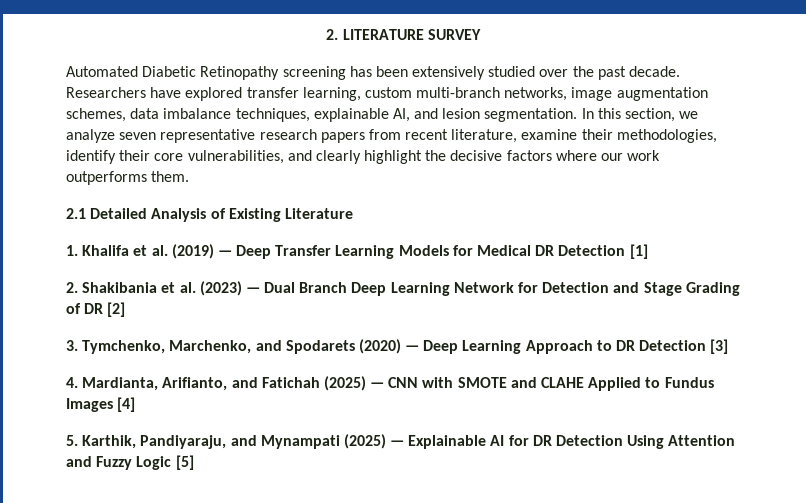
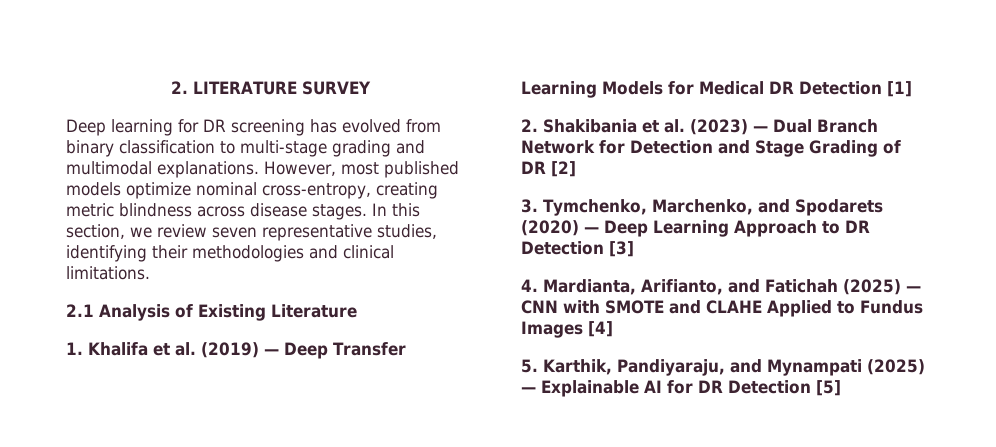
- Automated Diabetic Retinopathy screening has been extensively studied over the past decade. Researchers have explored transfer learning, custom multi-branch networks, image augmentation schemes, data imbalance techniques, explainable AI, and lesion segmentation.
+ Deep learning for DR screening has evolved from binary classification to multi-stage grading and multimodal explanations. However, most published models optimize nominal cross-entropy, creating metric blindness across disease stages.
- In this section, we analyze seven representative research papers from recent literature, examine their methodologies, identify their core vulnerabilities, and clearly highlight the decisive factors where our work outperforms them.
+ In this section, we review seven representative studies, identifying their methodologies and clinical limitations.
- 2.1 Detailed Analysis of Existing Literature
+ 2.1 Analysis of Existing Literature
- 2. Shakibania et al. (2023) — Dual Branch Deep Learning Network for Detection and Stage Grading of DR [2]
+ 2. Shakibania et al. (2023) — Dual Branch Network for Detection and Stage Grading of DR [2]
- 5. Karthik, Pandiyaraju, and Mynampati (2025) — Explainable AI for DR Detection Using Attention and Fuzzy Logic [5]
+ 5. Karthik, Pandiyaraju, and Mynampati (2025) — Explainable AI for DR Detection [5]

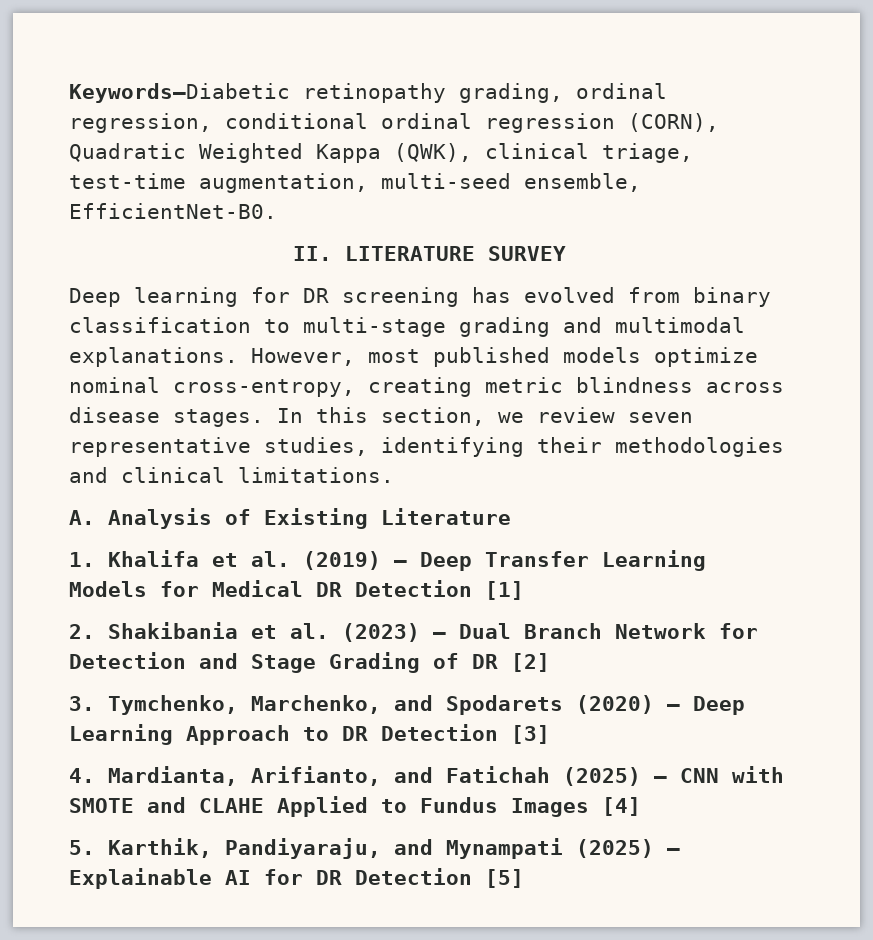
- 2. LITERATURE SURVEY
+ Keywords—Diabetic retinopathy grading, ordinal regression, conditional ordinal regression (CORN), Quadratic Weighted Kappa (QWK), clinical triage, test-time augmentation, multi-seed ensemble, EfficientNet-B0.
+ II. LITERATURE SURVEY
- 2.1 Analysis of Existing Literature
+ A. Analysis of Existing Literature

